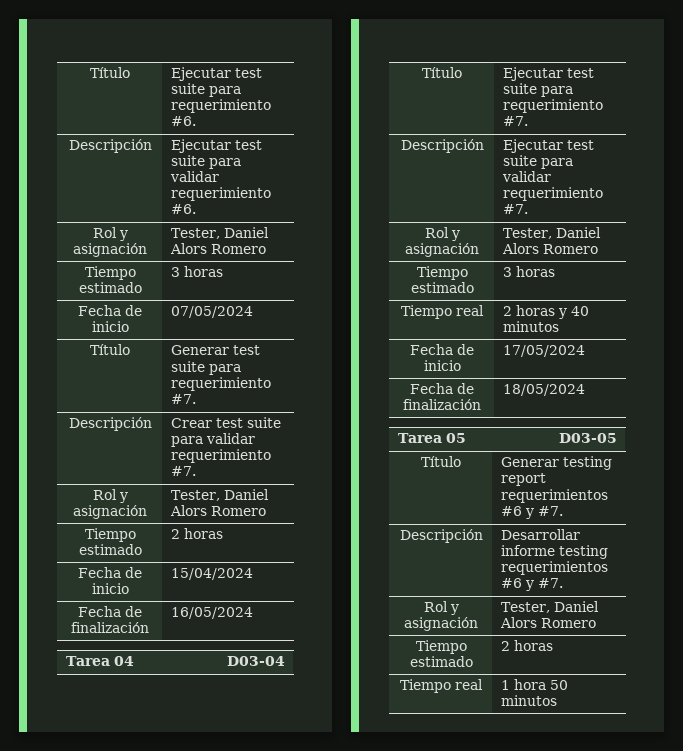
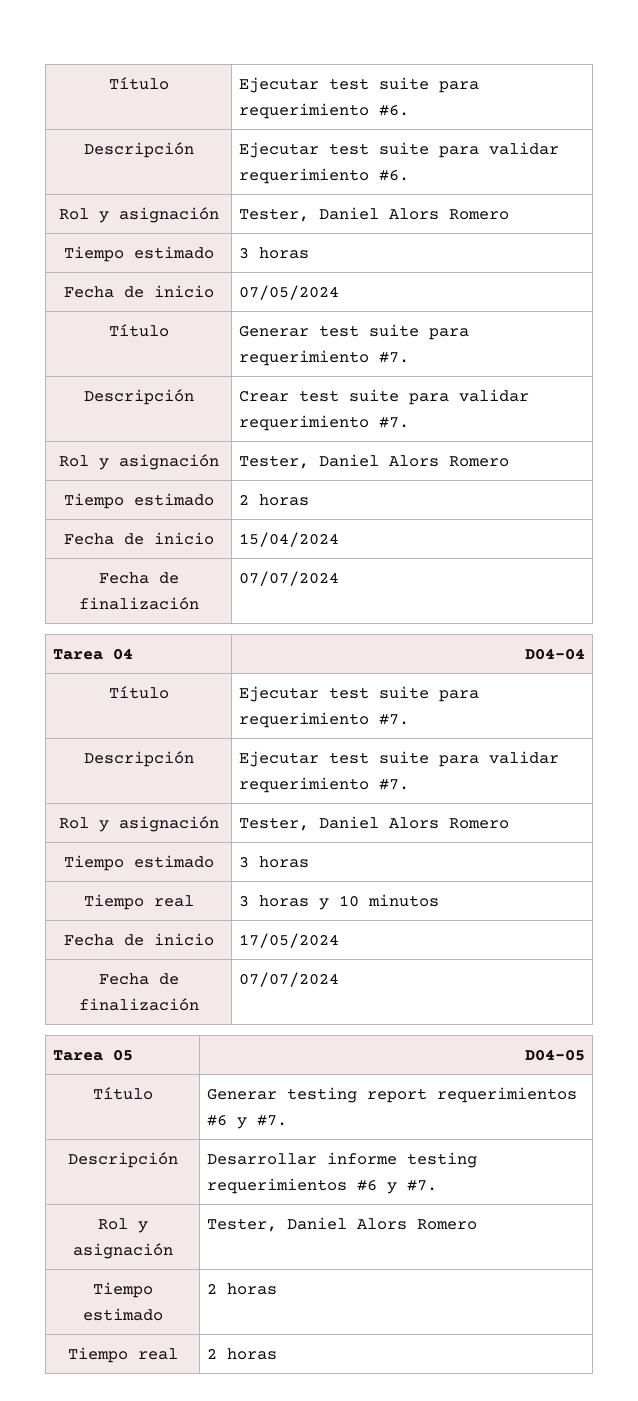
  Fecha de inicio | 15/04/2024
- Fecha de finalización | 16/05/2024
+ Fecha de finalización | 07/07/2024
- Tarea 04 | D03-04
+ Tarea 04 | D04-04
- Tiempo real | 2 horas y 40 minutos
+ Tiempo real | 3 horas y 10 minutos
  Fecha de inicio | 17/05/2024
- Fecha de finalización | 18/05/2024
+ Fecha de finalización | 07/07/2024
- Tarea 05 | D03-05
+ Tarea 05 | D04-05
- Tiempo real | 1 hora 50 minutos
+ Tiempo real | 2 horas

